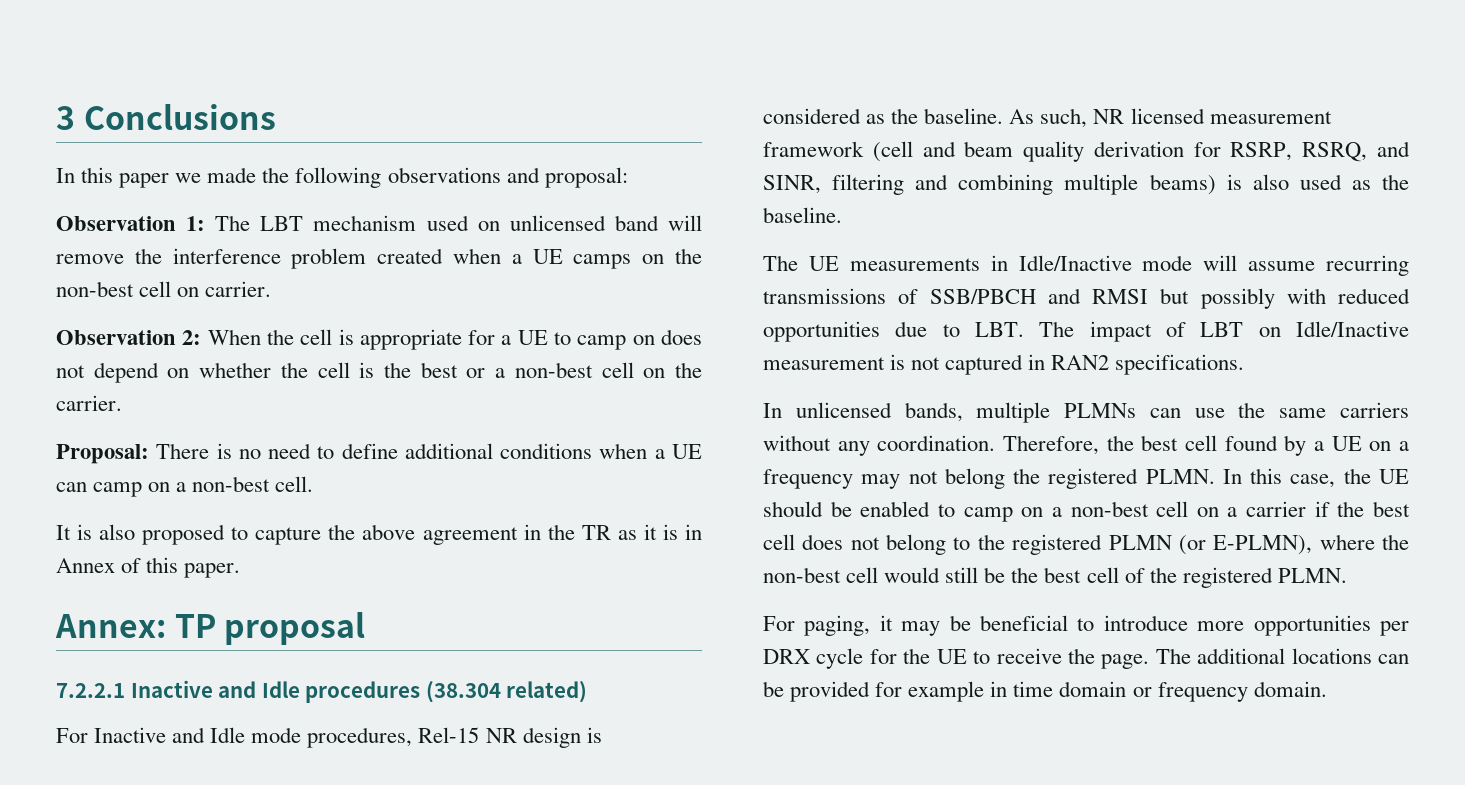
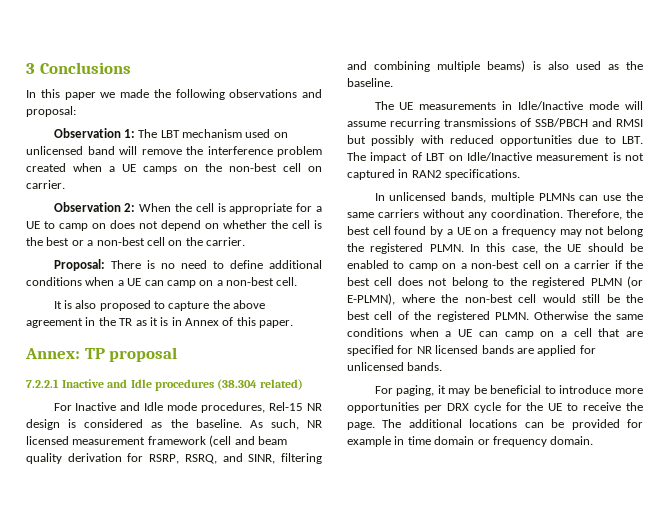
+ Otherwise the same conditions when a UE can camp on a cell that are specified for NR licensed bands are applied for unlicensed bands.

